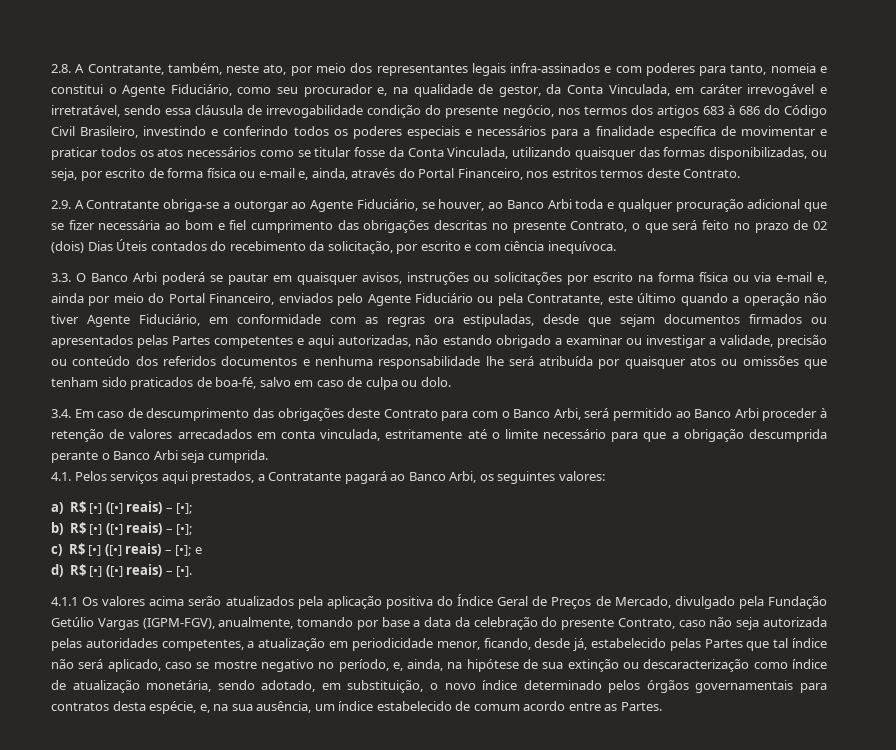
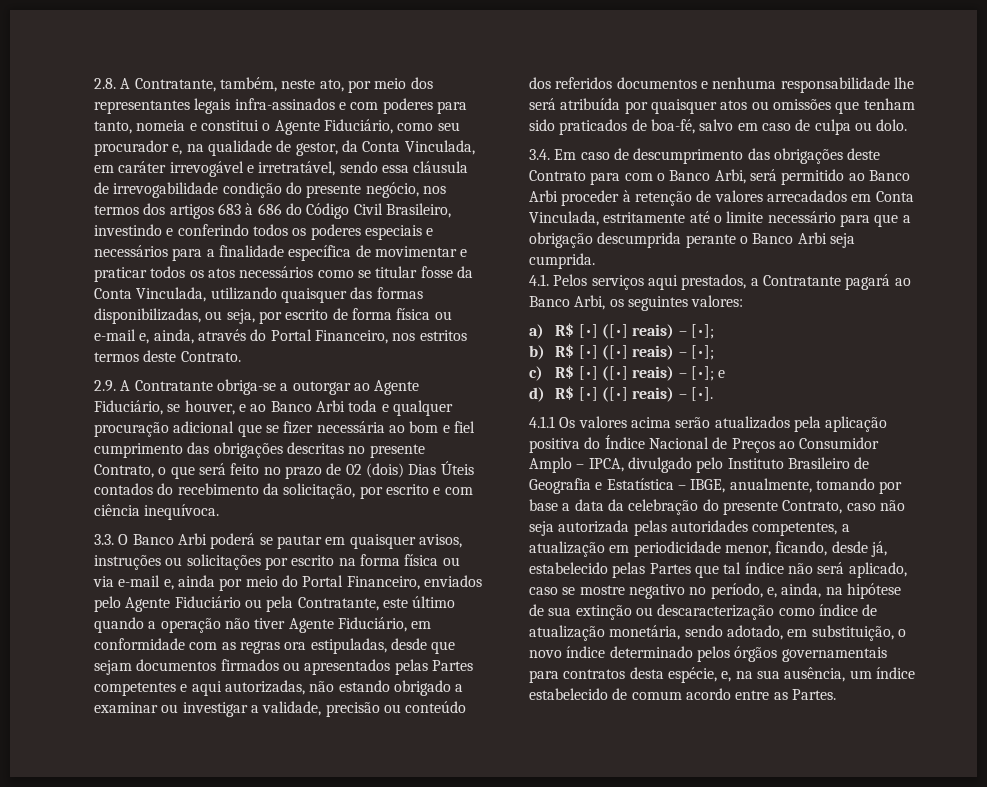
- 2.9. A Contratante obriga-se a outorgar ao Agente Fiduciário, se houver, ao Banco Arbi toda e qualquer procuração adicional que se fizer necessária ao bom e fiel cumprimento das obrigações descritas no presente Contrato, o que será feito no prazo de 02 (dois) Dias Úteis contados do recebimento da solicitação, por escrito e com ciência inequívoca.
+ 2.9. A Contratante obriga-se a outorgar ao Agente Fiduciário, se houver, e ao Banco Arbi toda e qualquer procuração adicional que se fizer necessária ao bom e fiel cumprimento das obrigações descritas no presente Contrato, o que será feito no prazo de 02 (dois) Dias Úteis contados do recebimento da solicitação, por escrito e com ciência inequívoca.
- 3.4. Em caso de descumprimento das obrigações deste Contrato para com o Banco Arbi, será permitido ao Banco Arbi proceder à retenção de valores arrecadados em conta vinculada, estritamente até o limite necessário para que a obrigação descumprida perante o Banco Arbi seja cumprida.
+ 3.4. Em caso de descumprimento das obrigações deste Contrato para com o Banco Arbi, será permitido ao Banco Arbi proceder à retenção de valores arrecadados em Conta Vinculada, estritamente até o limite necessário para que a obrigação descumprida perante o Banco Arbi seja cumprida.
- 4.1.1 Os valores acima serão atualizados pela aplicação positiva do Índice Geral de Preços de Mercado, divulgado pela Fundação Getúlio Vargas (IGPM-FGV), anualmente, tomando por base a data da celebração do presente Contrato, caso não seja autorizada pelas autoridades competentes, a atualização em periodicidade menor, ficando, desde já, estabelecido pelas Partes que tal índice não será aplicado, caso se mostre negativo no período, e, ainda, na hipótese de sua extinção ou descaracterização como índice de atualização monetária, sendo adotado, em substituição, o novo índice determinado pelos órgãos governamentais para contratos desta espécie, e, na sua ausência, um índice estabelecido de comum acordo entre as Partes.
+ 4.1.1 Os valores acima serão atualizados pela aplicação positiva do Índice Nacional de Preços ao Consumidor Amplo – IPCA, divulgado pelo Instituto Brasileiro de Geografia e Estatística – IBGE, anualmente, tomando por base a data da celebração do presente Contrato, caso não seja autorizada pelas autoridades competentes, a atualização em periodicidade menor, ficando, desde já, estabelecido pelas Partes que tal índice não será aplicado, caso se mostre negativo no período, e, ainda, na hipótese de sua extinção ou descaracterização como índice de atualização monetária, sendo adotado, em substituição, o novo índice determinado pelos órgãos governamentais para contratos desta espécie, e, na sua ausência, um índice estabelecido de comum acordo entre as Partes.

